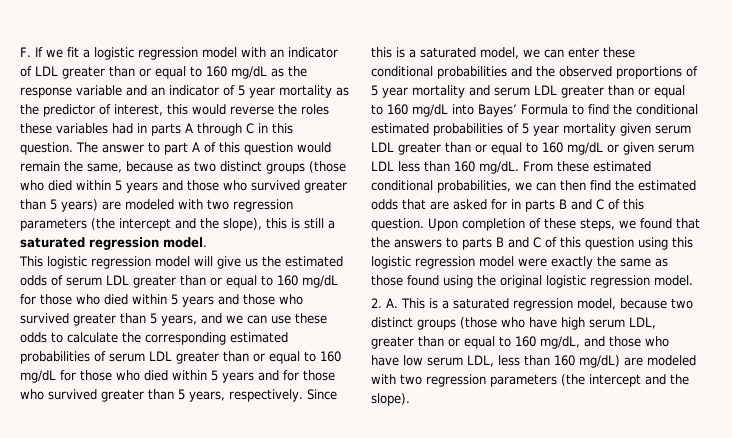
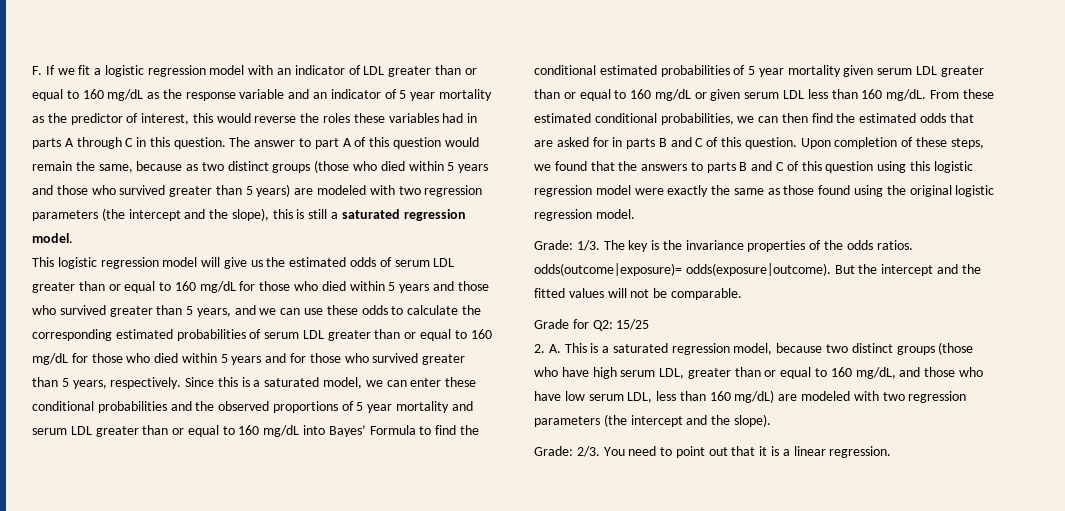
+ Grade: 1/3. The key is the invariance properties of the odds ratios. odds(outcome|exposure)= odds(exposure|outcome). But the intercept and the fitted values will not be comparable.
+ Grade for Q2: 15/25
+ Grade: 2/3. You need to point out that it is a linear regression.

